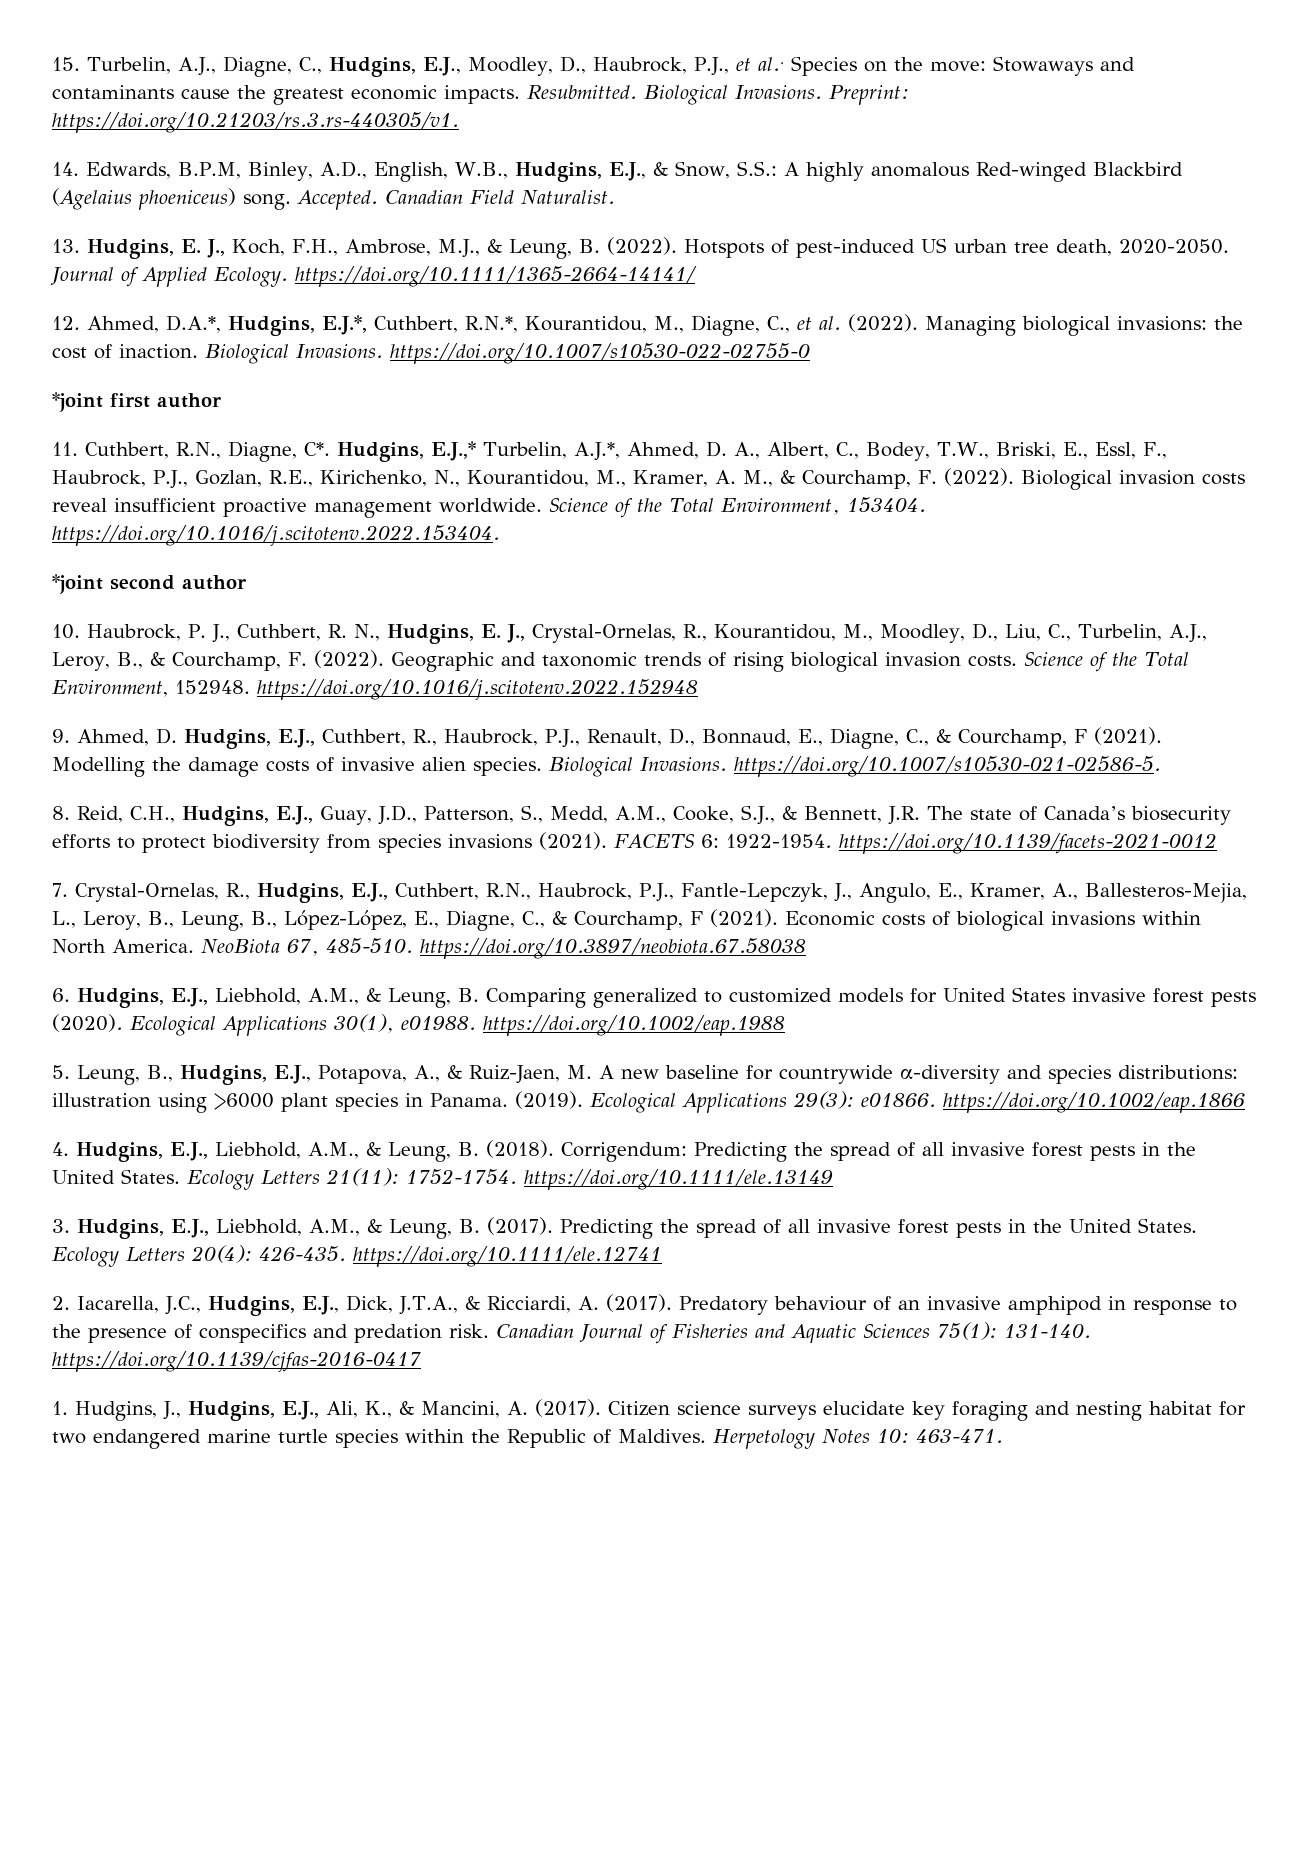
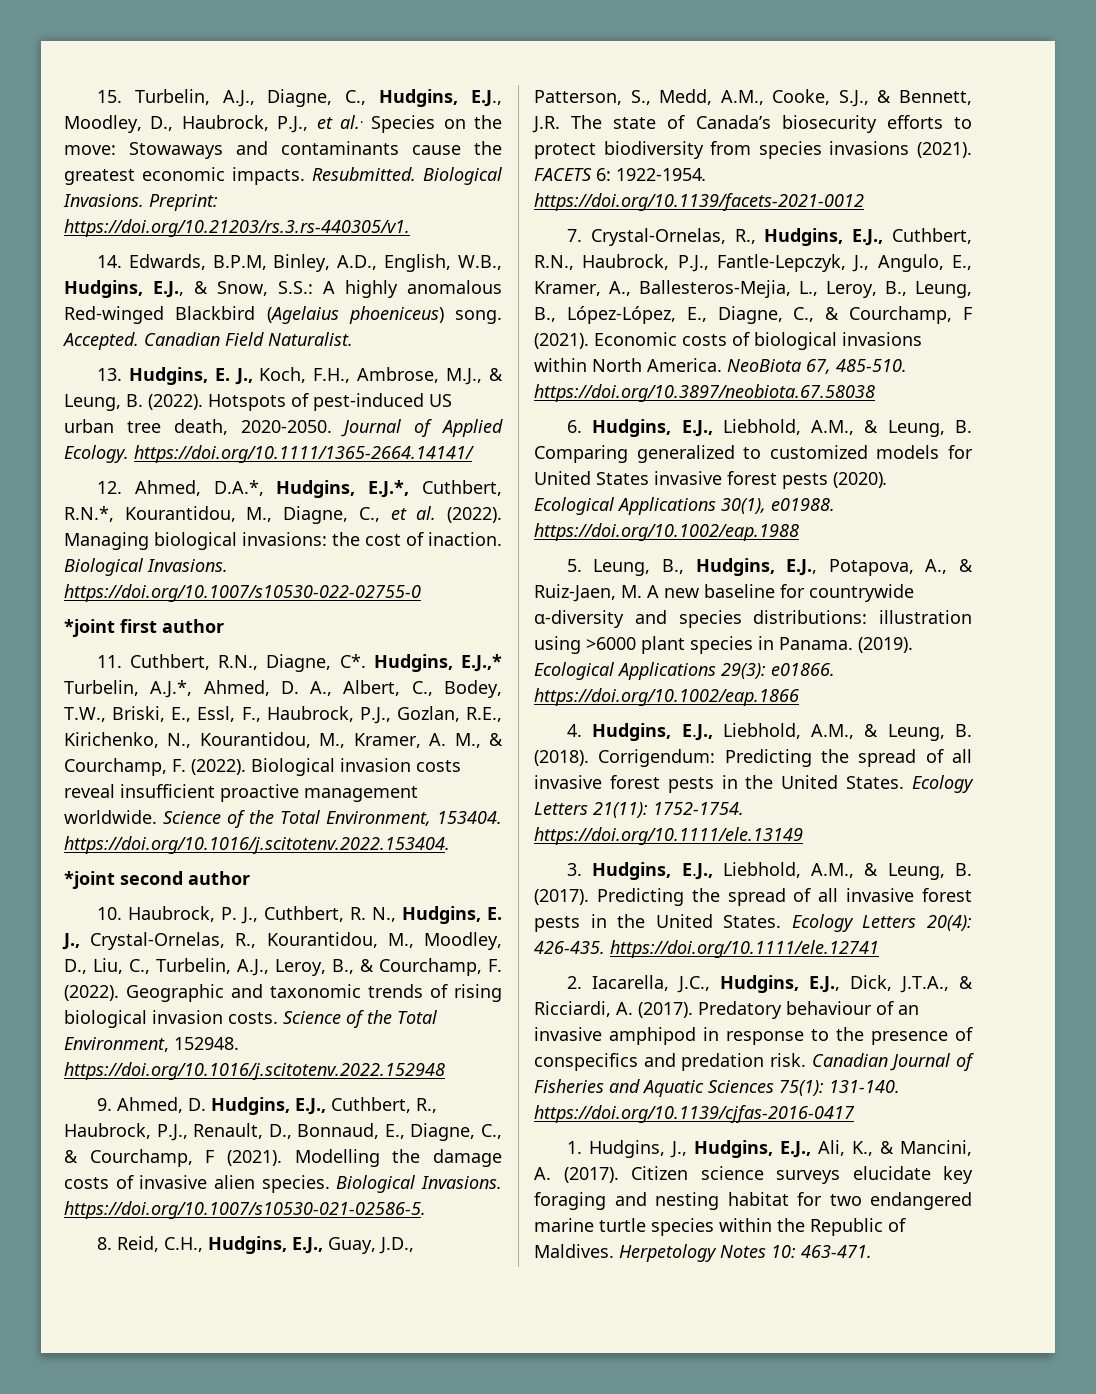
- Journal of Applied Ecology. https://doi.org/10.1111/1365-2664-14141/
+ Journal of Applied Ecology. https://doi.org/10.1111/1365-2664.14141/

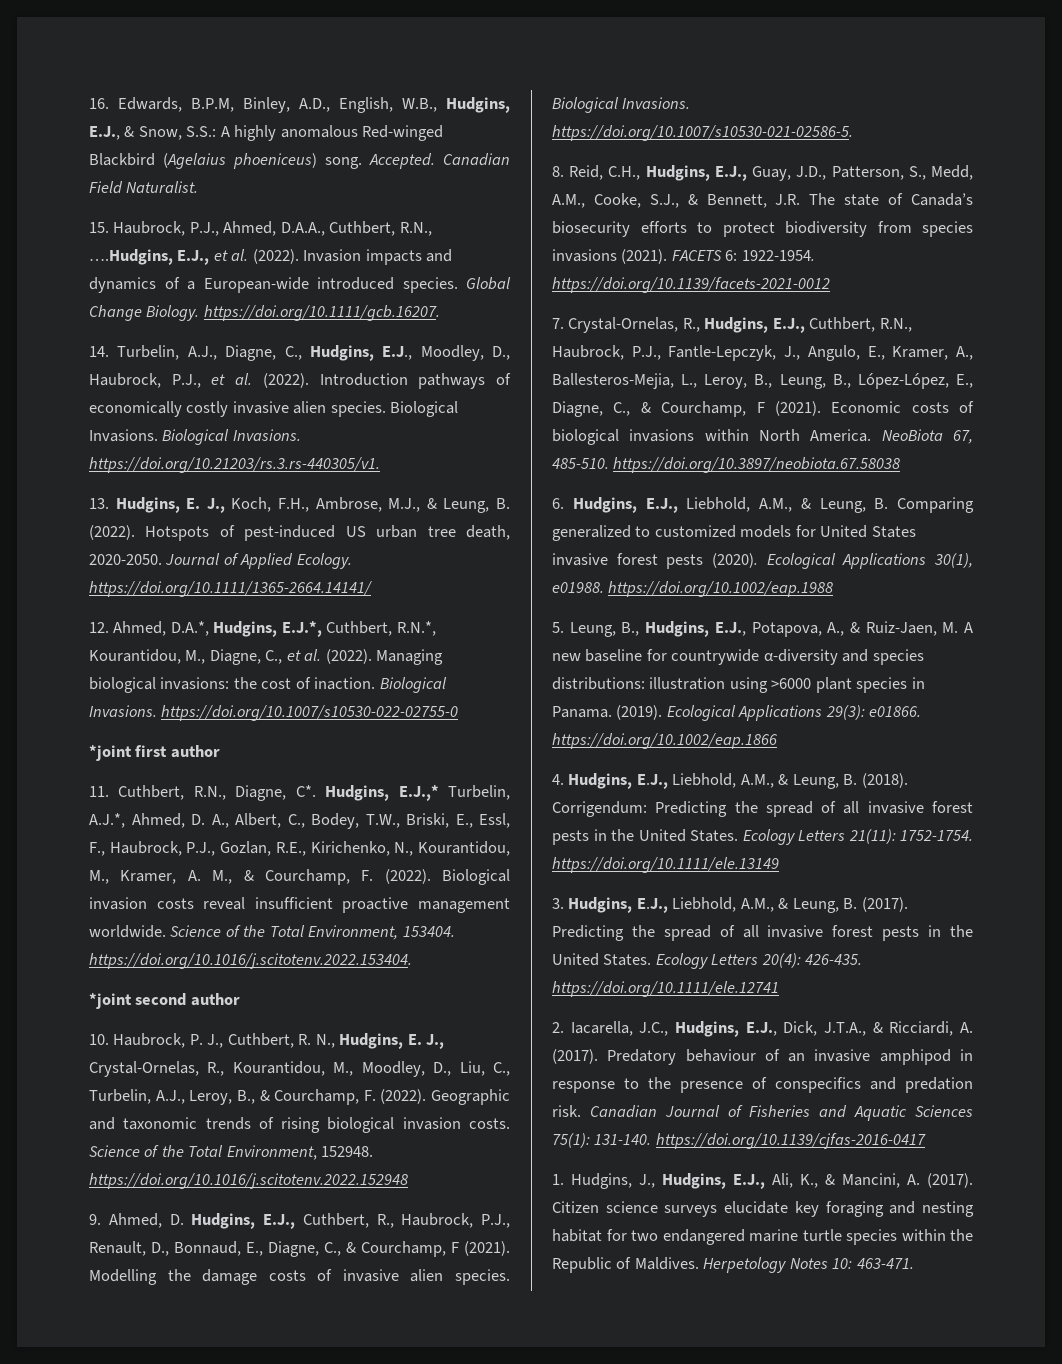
- 15. Turbelin, A.J., Diagne, C., Hudgins, E.J., Moodley, D., Haubrock, P.J., et al.. Species on the move: Stowaways and contaminants cause the greatest economic impacts. Resubmitted. Biological Invasions. Preprint: https://doi.org/10.21203/rs.3.rs-440305/v1.
- 14. Edwards, B.P.M, Binley, A.D., English, W.B., Hudgins, E.J., & Snow, S.S.: A highly anomalous Red-winged Blackbird (Agelaius phoeniceus) song.
+ 16. Edwards, B.P.M, Binley, A.D., English, W.B., Hudgins, E.J., & Snow, S.S.: A highly anomalous Red-winged Blackbird (Agelaius phoeniceus) song.
+ 15. Haubrock, P.J., Ahmed, D.A.A., Cuthbert, R.N., ….Hudgins, E.J., et al. (2022). Invasion impacts and dynamics of a European-wide introduced species. Global Change Biology. https://doi.org/10.1111/gcb.16207.
+ 14. Turbelin, A.J., Diagne, C., Hudgins, E.J., Moodley, D., Haubrock, P.J., et al. (2022). Introduction pathways of economically costly invasive alien species. Biological Invasions. Biological Invasions. https://doi.org/10.21203/rs.3.rs-440305/v1.

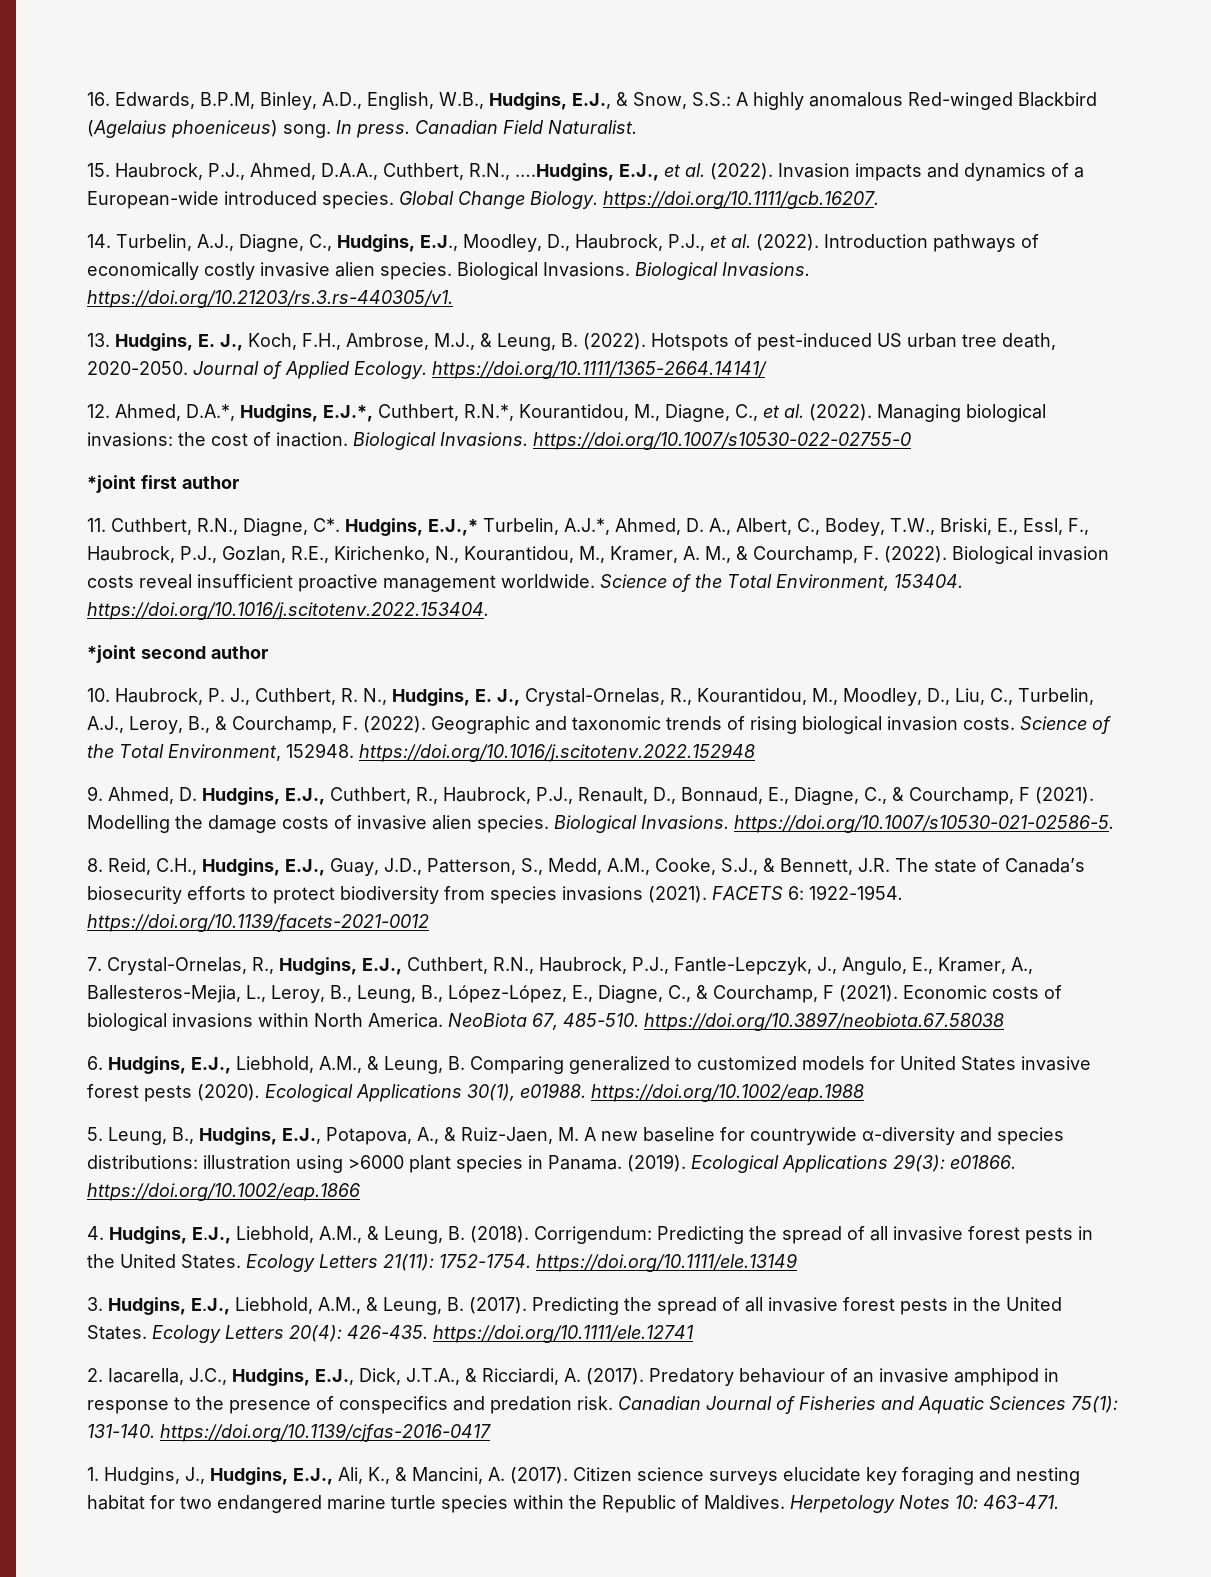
- Accepted.
+ In press.

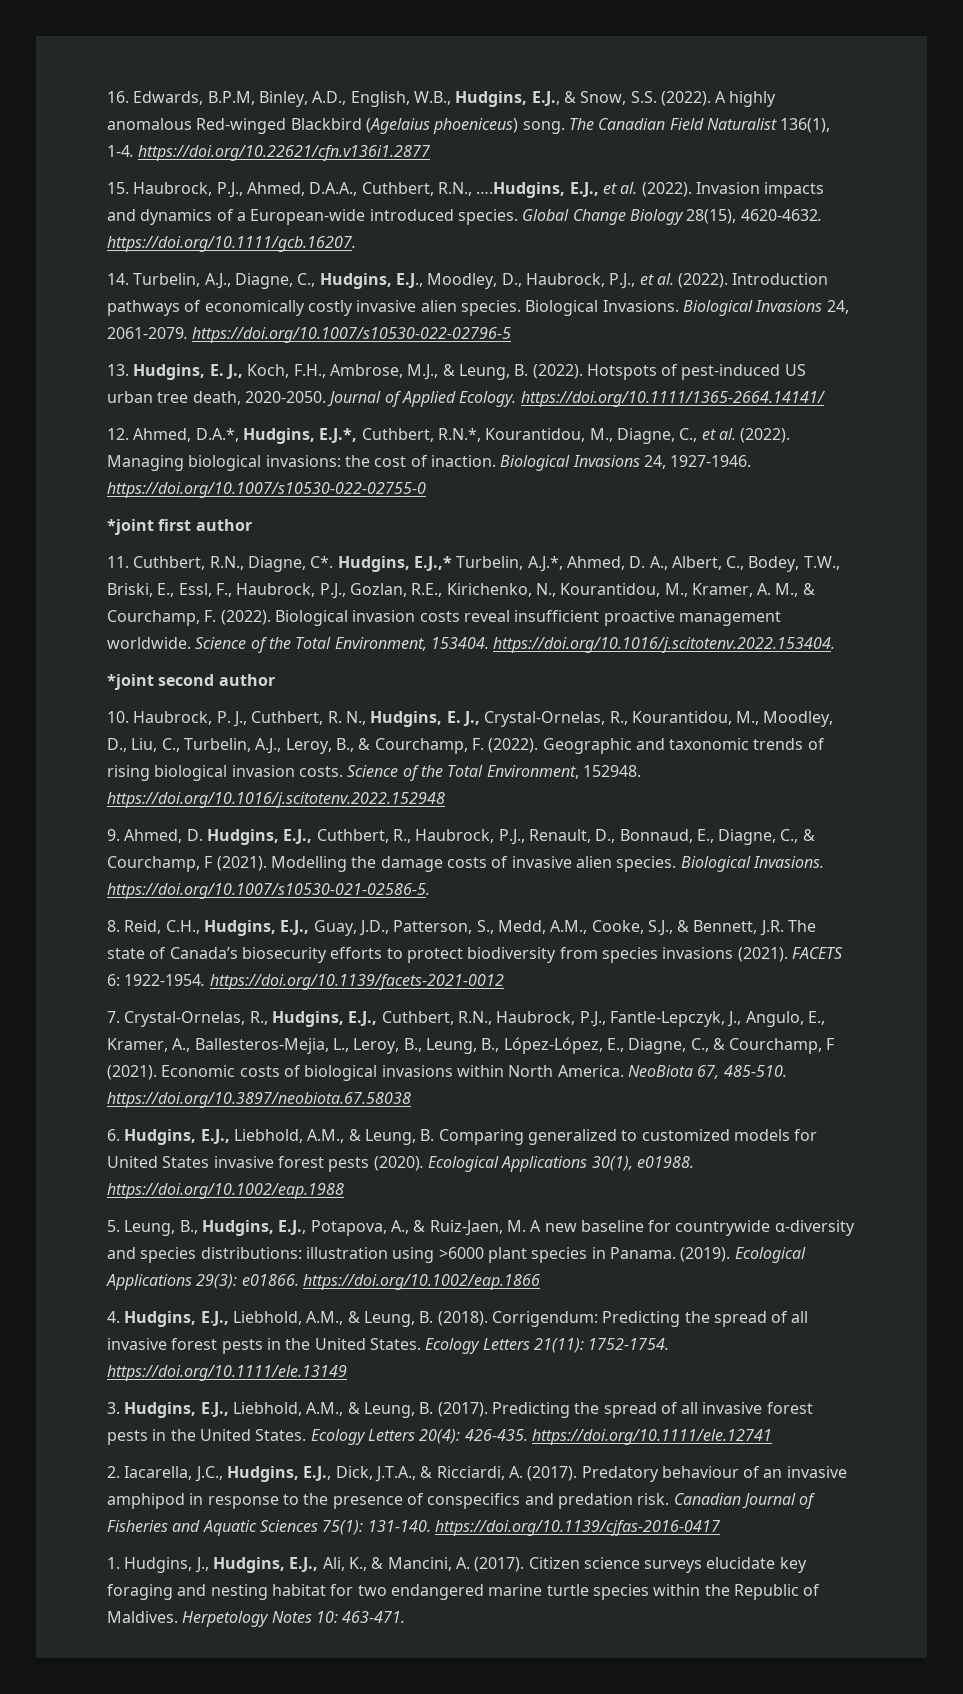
- 16. Edwards, B.P.M, Binley, A.D., English, W.B., Hudgins, E.J., & Snow, S.S.: A highly anomalous Red-winged Blackbird (Agelaius phoeniceus) song.
+ 16. Edwards, B.P.M, Binley, A.D., English, W.B., Hudgins, E.J., & Snow, S.S. (2022). A highly anomalous Red-winged Blackbird (Agelaius phoeniceus) song.
- In press. Canadian Field Naturalist.
+ The Canadian Field Naturalist 136(1), 1-4. https://doi.org/10.22621/cfn.v136i1.2877
- Global Change Biology. https://doi.org/10.1111/gcb.16207.
+ Global Change Biology 28(15), 4620-4632. https://doi.org/10.1111/gcb.16207.
- Biological Invasions. https://doi.org/10.21203/rs.3.rs-440305/v1.
+ Biological Invasions 24, 2061-2079. https://doi.org/10.1007/s10530-022-02796-5
- Biological Invasions. https://doi.org/10.1007/s10530-022-02755-0
+ Biological Invasions 24, 1927-1946. https://doi.org/10.1007/s10530-022-02755-0

